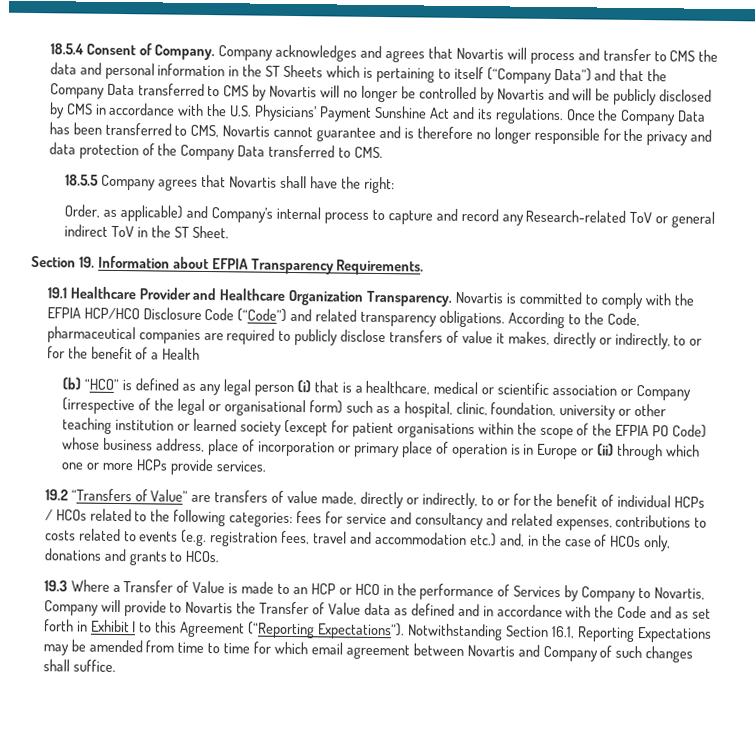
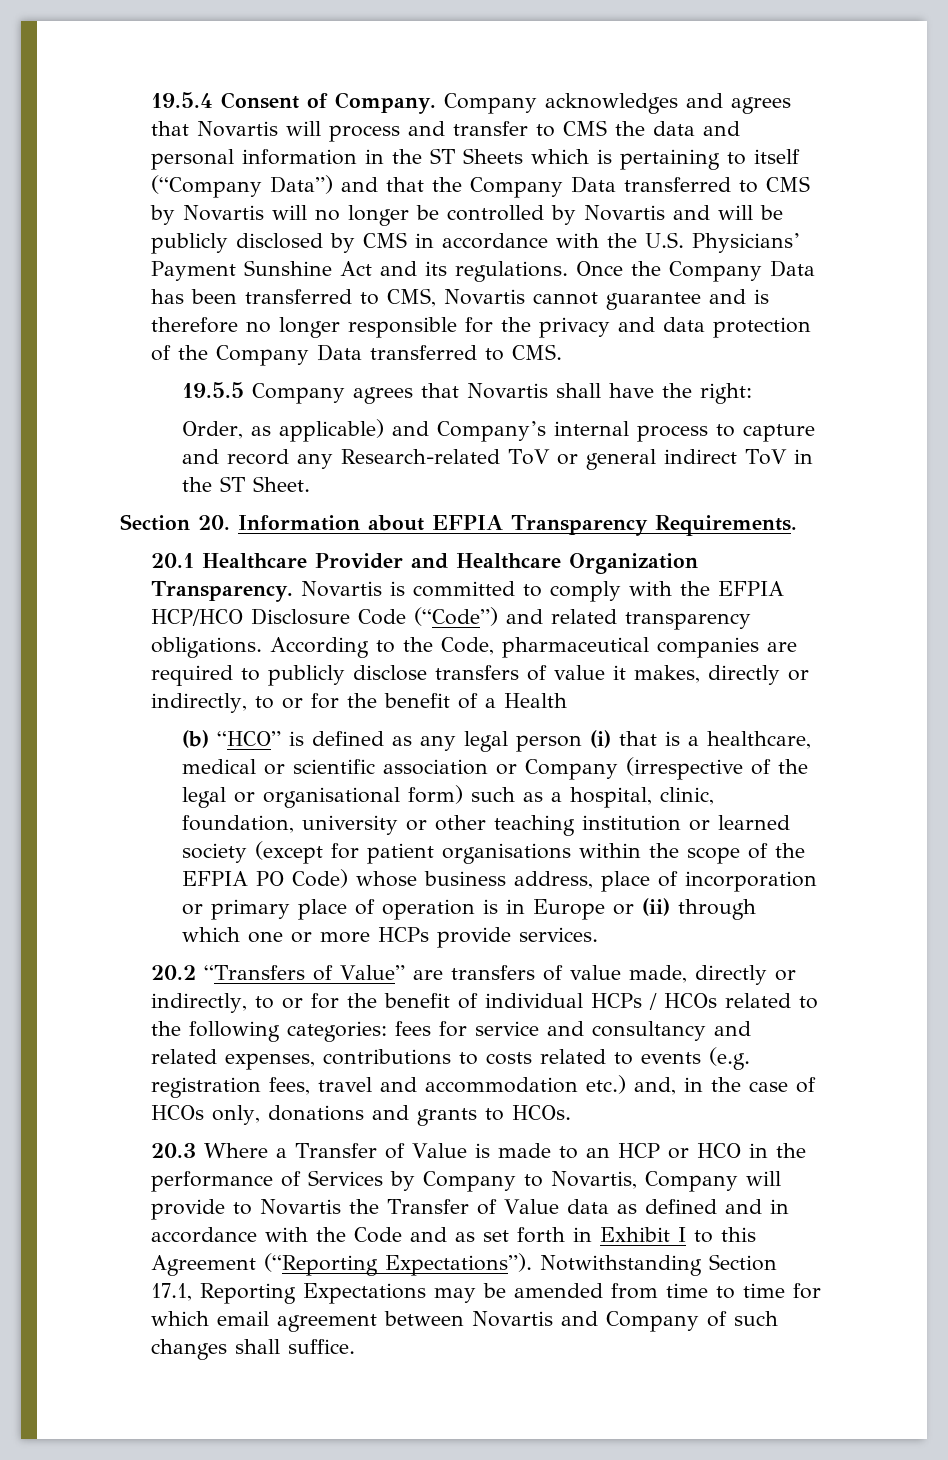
- 18.5.4 Consent of Company.
+ 19.5.4 Consent of Company.
- 18.5.5 Company agrees that Novartis shall have the right:
+ 19.5.5 Company agrees that Novartis shall have the right:
- Section 19. Information about EFPIA Transparency Requirements.
+ Section 20. Information about EFPIA Transparency Requirements.
- 19.1 Healthcare Provider and Healthcare Organization Transparency.
+ 20.1 Healthcare Provider and Healthcare Organization Transparency.
- 19.2 “Transfers of Value” are transfers of value made, directly or indirectly, to or for the benefit of individual HCPs / HCOs related to the following categories: fees for service and consultancy and related expenses, contributions to costs related to events (e.g. registration fees, travel and accommodation etc.) and, in the case of HCOs only, donations and grants to HCOs.
+ 20.2 “Transfers of Value” are transfers of value made, directly or indirectly, to or for the benefit of individual HCPs / HCOs related to the following categories: fees for service and consultancy and related expenses, contributions to costs related to events (e.g. registration fees, travel and accommodation etc.) and, in the case of HCOs only, donations and grants to HCOs.
- 19.3 Where a Transfer of Value is made to an HCP or HCO in the performance of Services by Company to Novartis, Company will provide to Novartis the Transfer of Value data as defined and in accordance with the Code and as set forth in Exhibit I to this Agreement (“Reporting Expectations”).
+ 20.3 Where a Transfer of Value is made to an HCP or HCO in the performance of Services by Company to Novartis, Company will provide to Novartis the Transfer of Value data as defined and in accordance with the Code and as set forth in Exhibit I to this Agreement (“Reporting Expectations”).
- Notwithstanding Section 16.1, Reporting Expectations may be amended from time to time for which email agreement between Novartis and Company of such changes shall suffice.
+ Notwithstanding Section 17.1, Reporting Expectations may be amended from time to time for which email agreement between Novartis and Company of such changes shall suffice.

